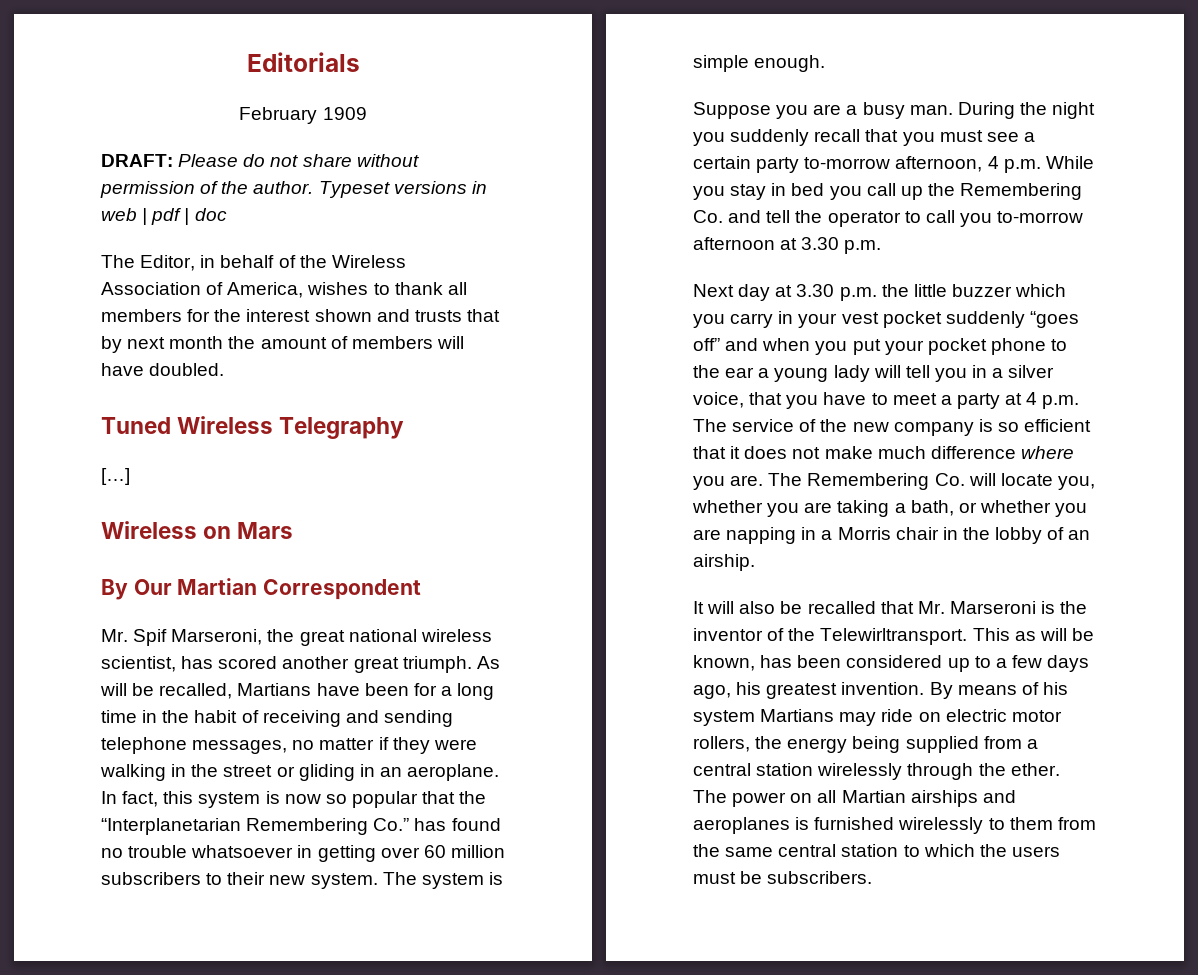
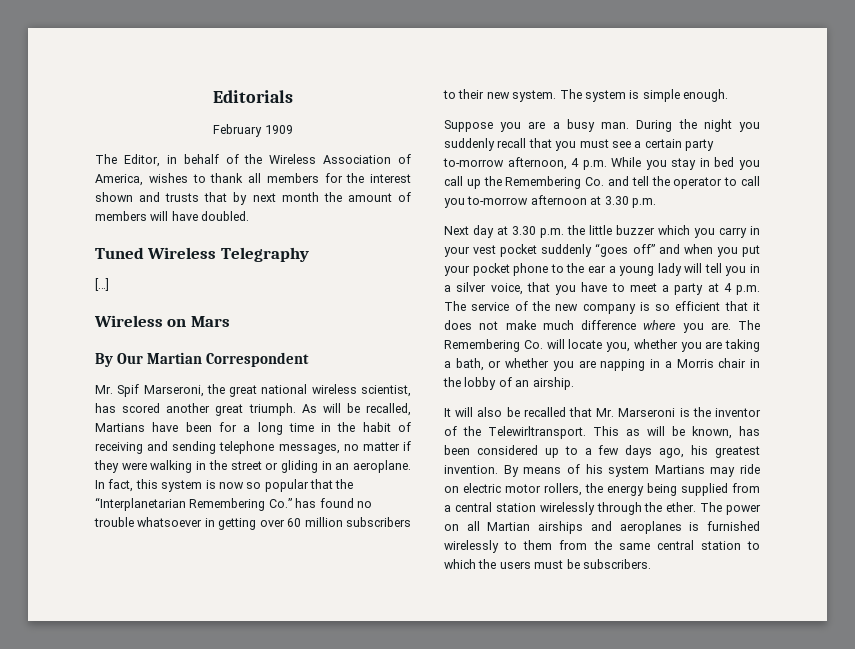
- DRAFT: Please do not share without permission of the author. Typeset versions in web | pdf | doc

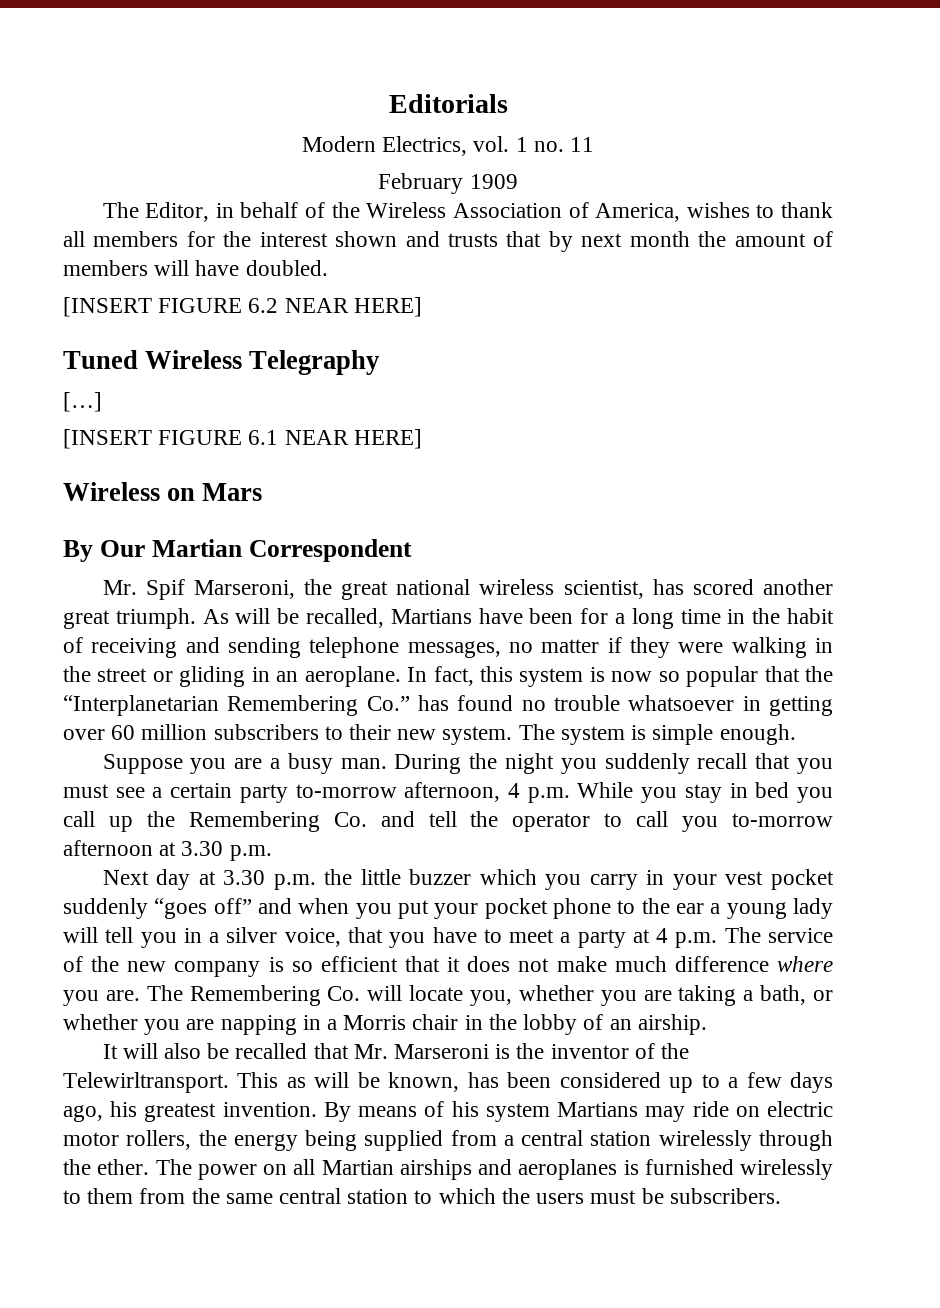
+ Modern Electrics, vol. 1 no. 11
+ [INSERT FIGURE 6.2 NEAR HERE]
+ [INSERT FIGURE 6.1 NEAR HERE]

